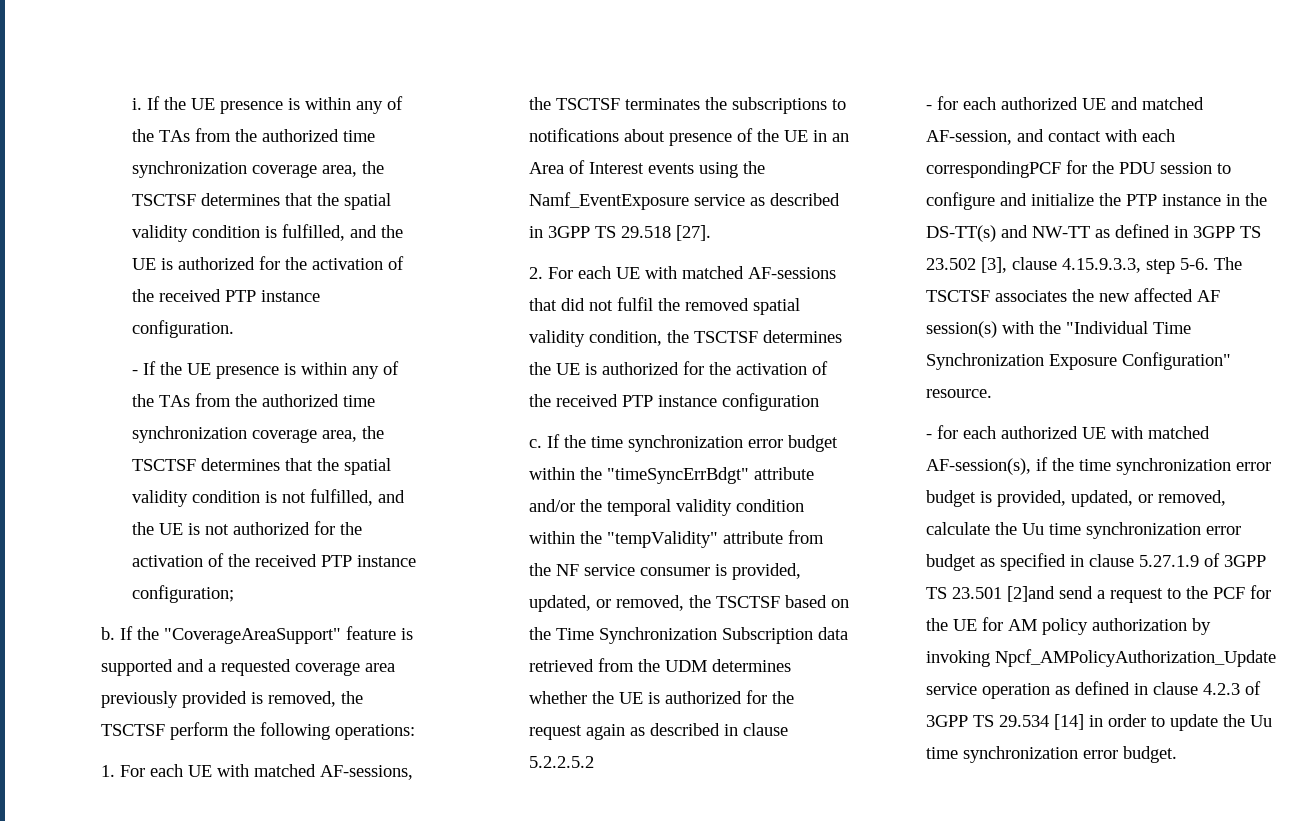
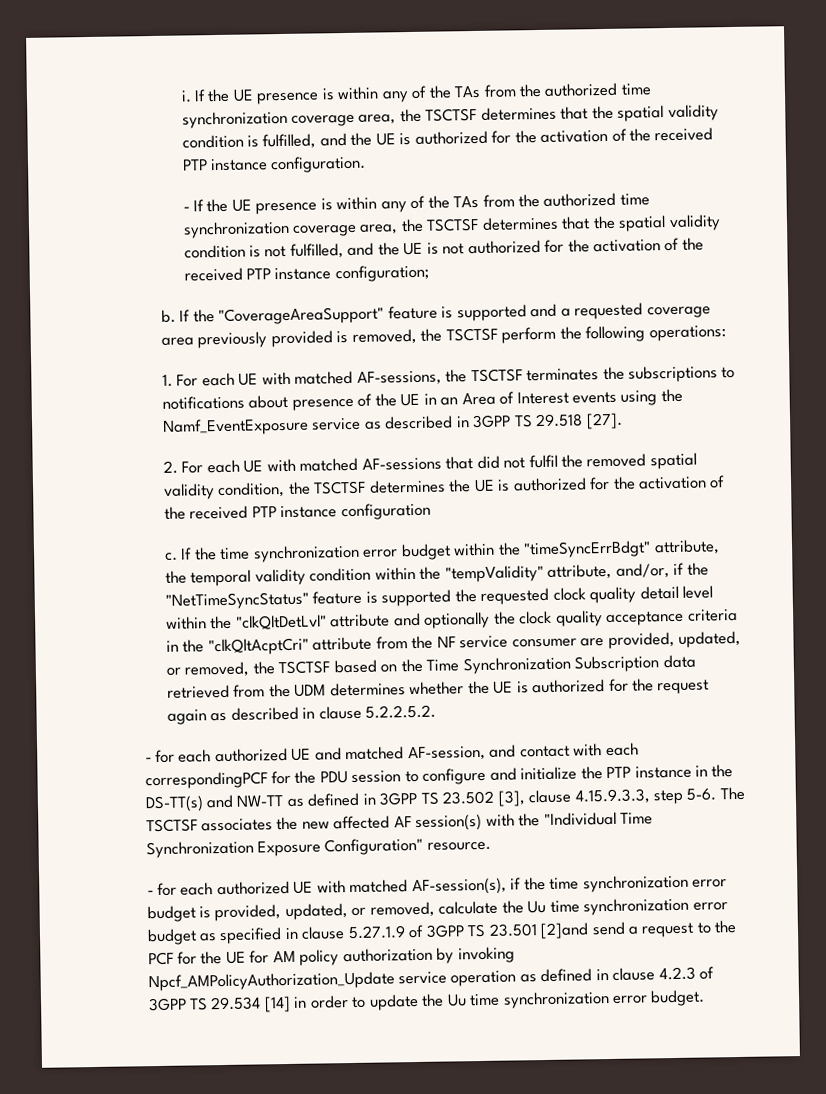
- If the time synchronization error budget within the "timeSyncErrBdgt" attribute and/or the temporal validity condition within the "tempValidity" attribute from the NF service consumer is provided, updated, or removed, the TSCTSF based on the Time Synchronization Subscription data retrieved from the UDM determines whether the UE is authorized for the request again as described in clause 5.2.2.5.2
+ If the time synchronization error budget within the "timeSyncErrBdgt" attribute, the temporal validity condition within the "tempValidity" attribute, and/or, if the "NetTimeSyncStatus" feature is supported the requested clock quality detail level within the "clkQltDetLvl" attribute and optionally the clock quality acceptance criteria in the "clkQltAcptCri" attribute from the NF service consumer are provided, updated, or removed, the TSCTSF based on the Time Synchronization Subscription data retrieved from the UDM determines whether the UE is authorized for the request again as described in clause 5.2.2.5.2.

